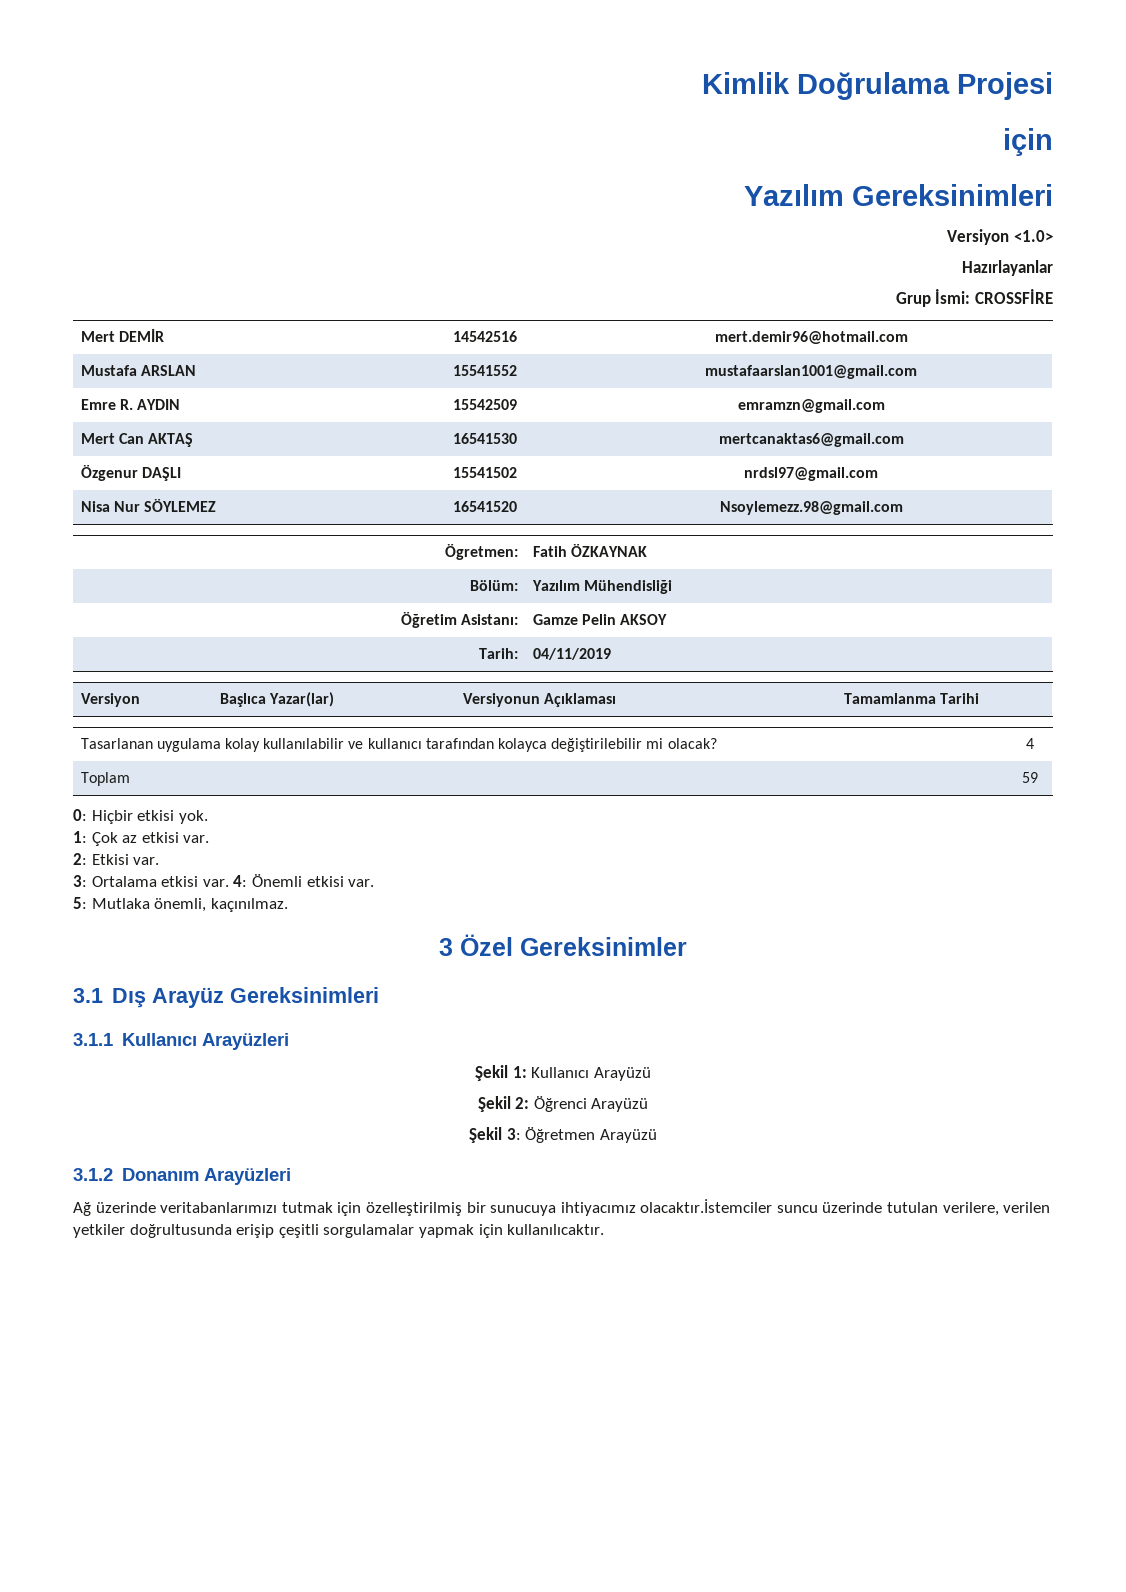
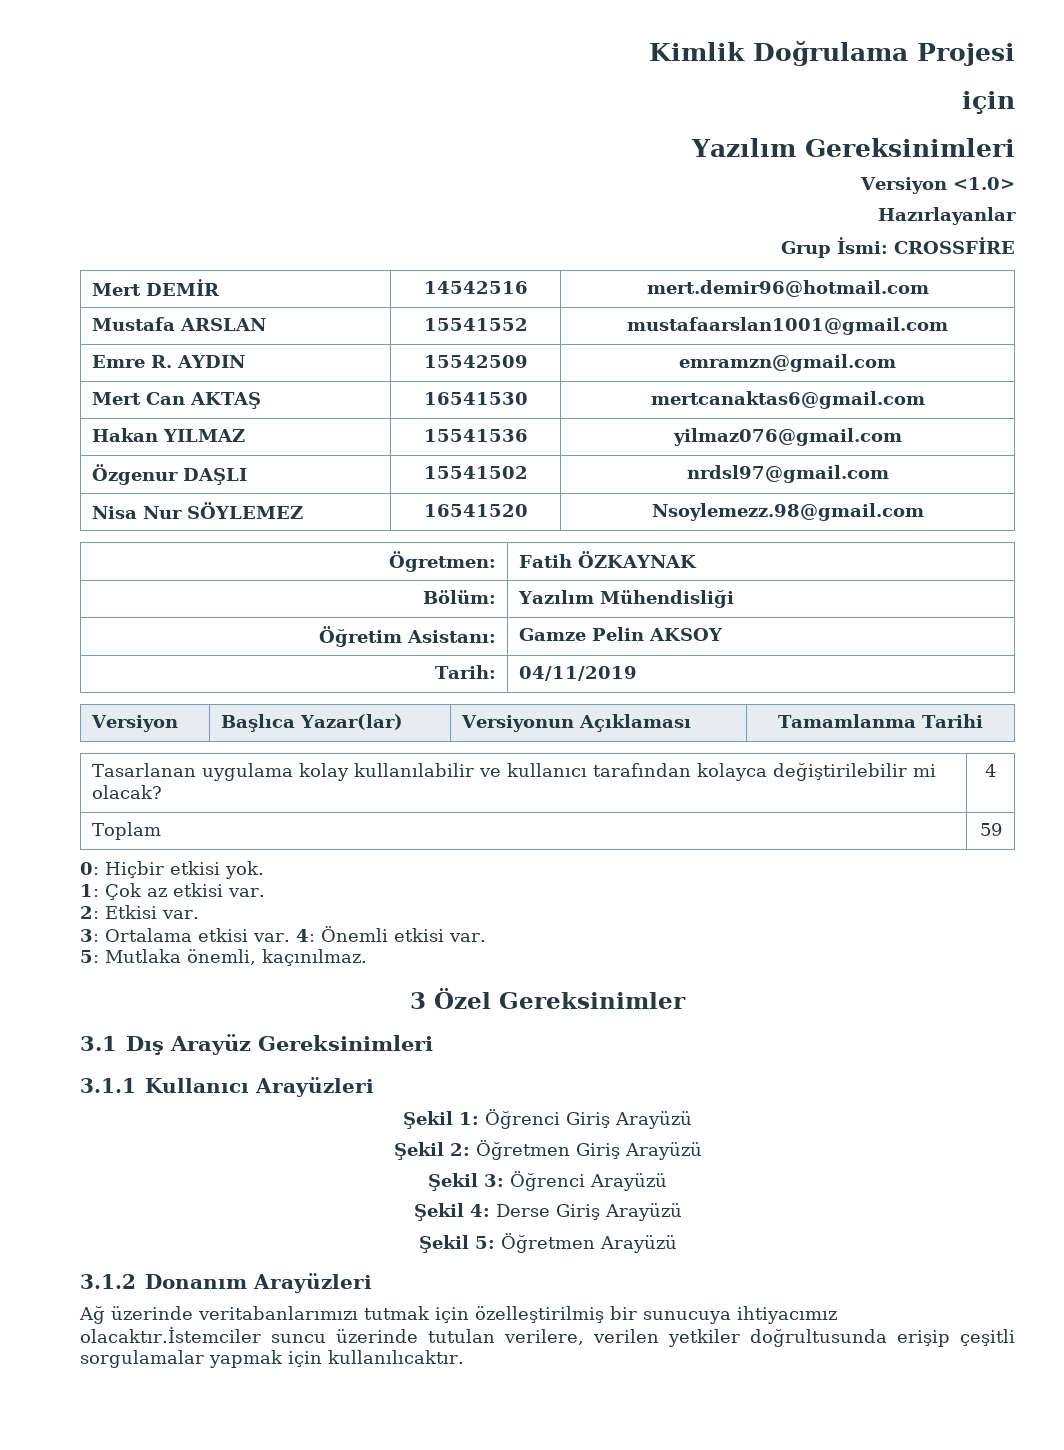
+ Hakan YILMAZ | 15541536 | yilmaz076@gmail.com
- Şekil 1: Kullanıcı Arayüzü
+ Şekil 1: Öğrenci Giriş Arayüzü
- Şekil 2: Öğrenci Arayüzü
- Şekil 3: Öğretmen Arayüzü
+ Şekil 2: Öğretmen Giriş Arayüzü
+ Şekil 3: Öğrenci Arayüzü
+ Şekil 4: Derse Giriş Arayüzü
+ Şekil 5: Öğretmen Arayüzü

